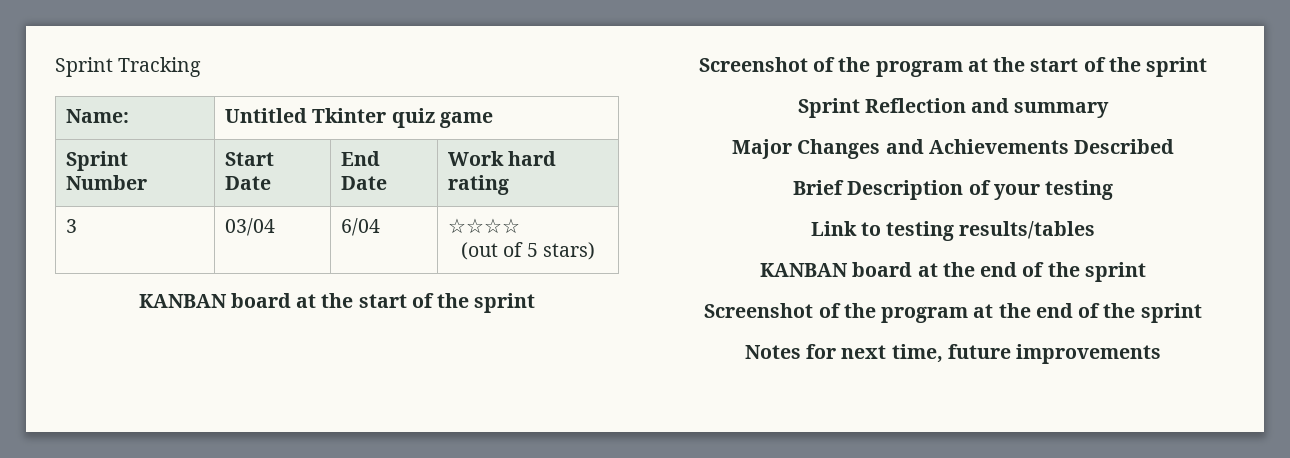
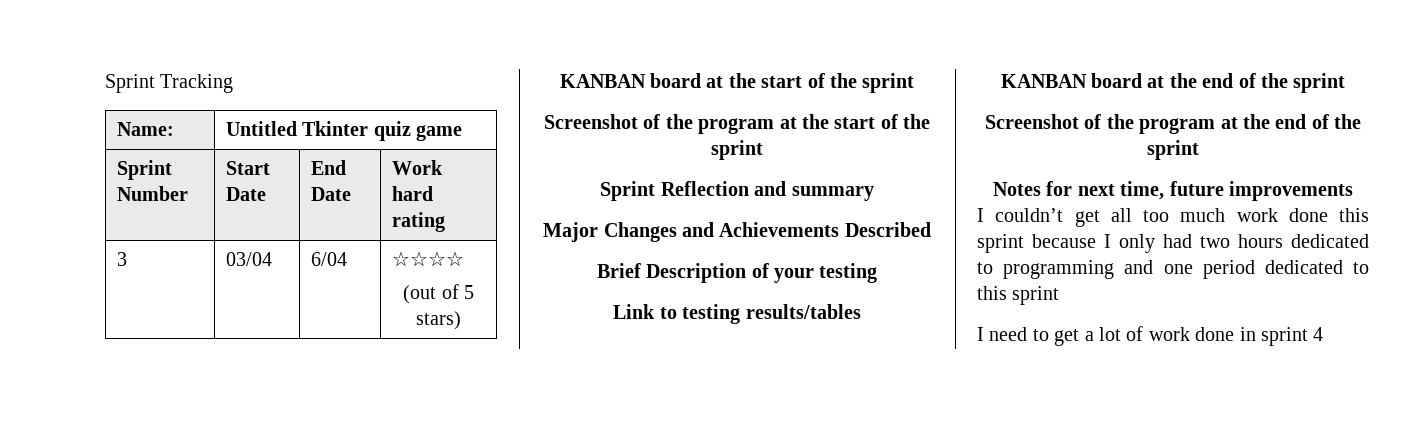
+ I couldn’t get all too much work done this sprint because I only had two hours dedicated to programming and one period dedicated to this sprint
+ I need to get a lot of work done in sprint 4

